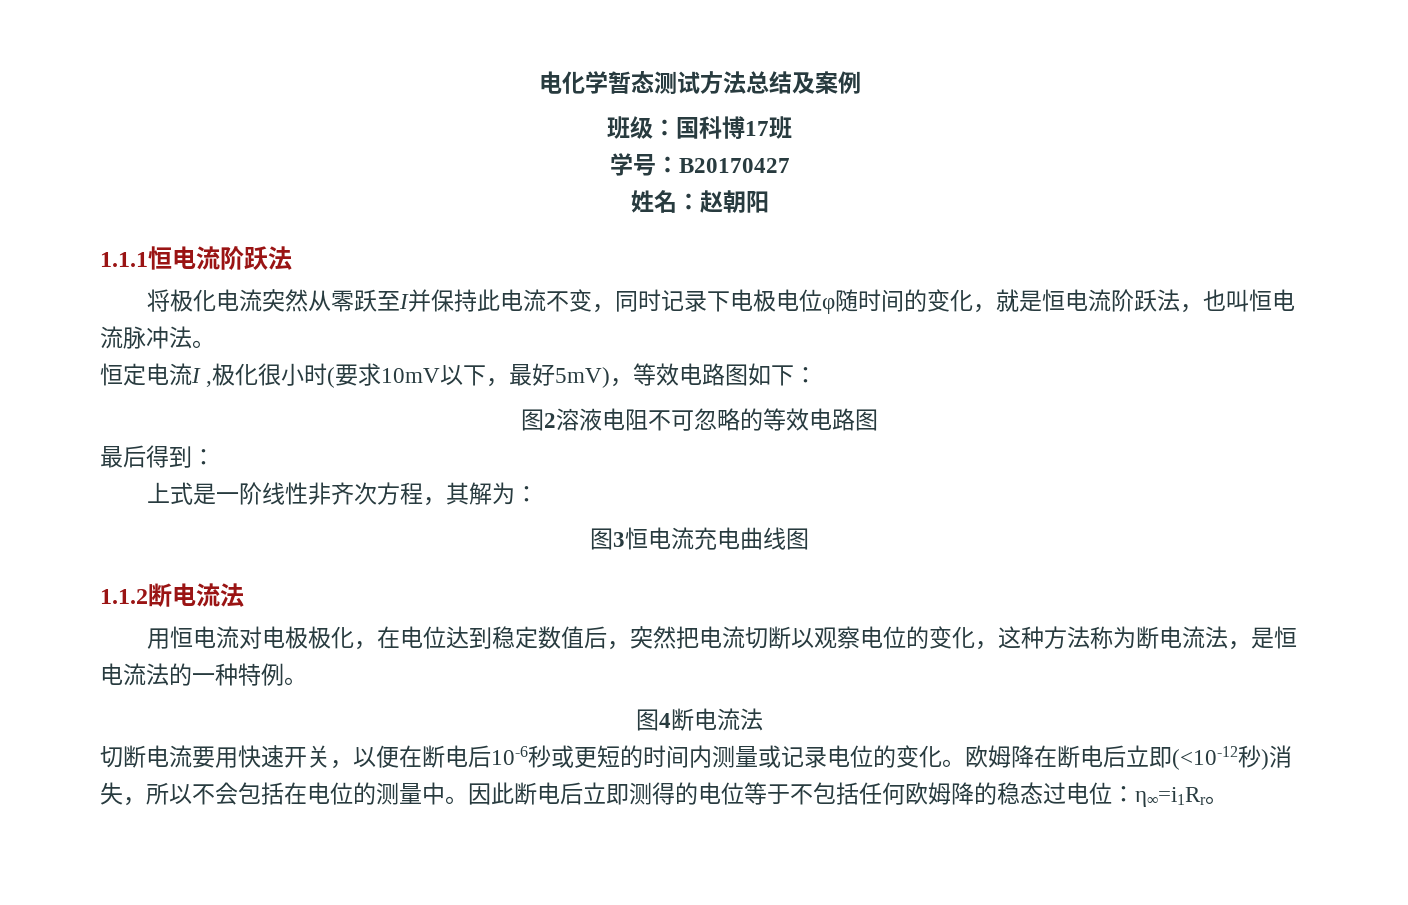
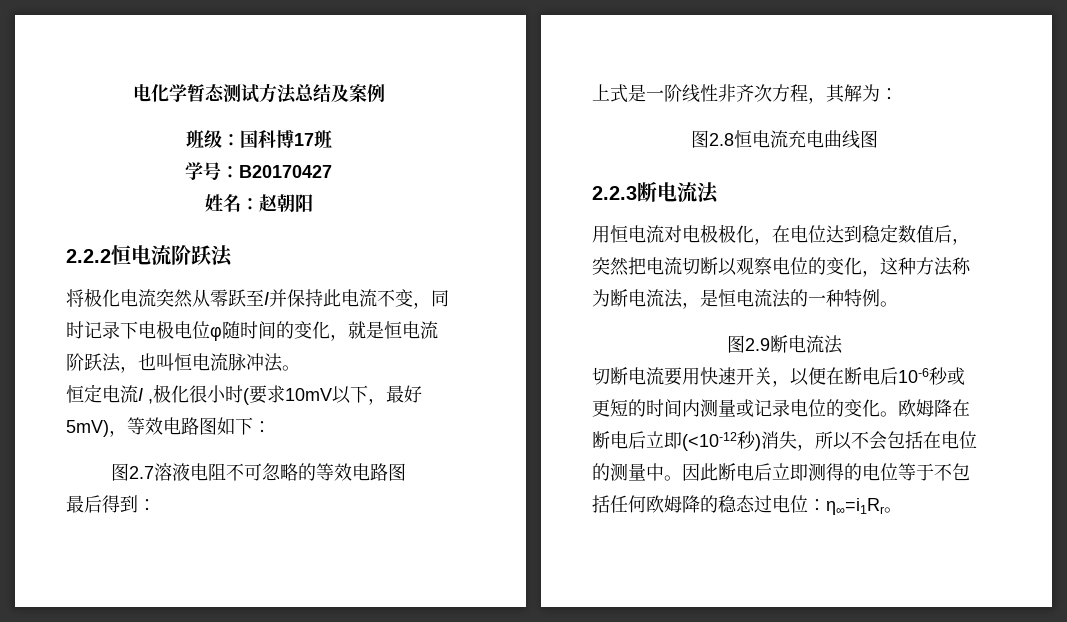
- 1.1.1恒电流阶跃法
+ 2.2.2恒电流阶跃法
- 图2溶液电阻不可忽略的等效电路图
+ 图2.7溶液电阻不可忽略的等效电路图
- 图3恒电流充电曲线图
+ 图2.8恒电流充电曲线图
- 1.1.2断电流法
+ 2.2.3断电流法
- 图4断电流法
+ 图2.9断电流法

